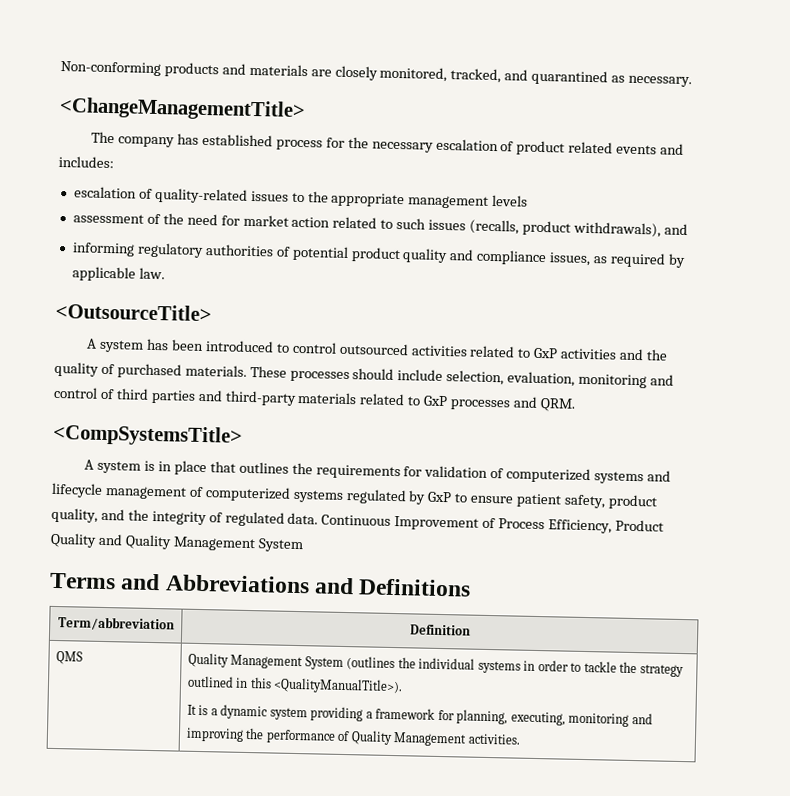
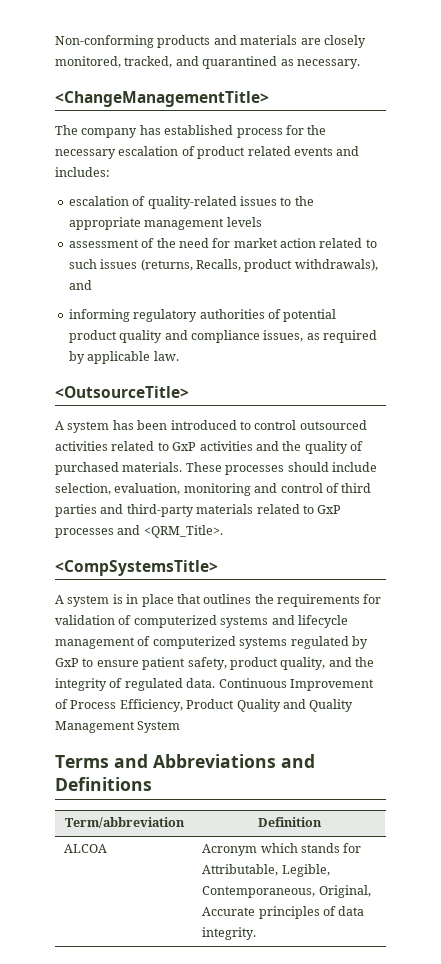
- assessment of the need for market action related to such issues (recalls, product withdrawals), and
+ assessment of the need for market action related to such issues (returns, Recalls, product withdrawals), and
- These processes should include selection, evaluation, monitoring and control of third parties and third-party materials related to GxP processes and QRM.
+ These processes should include selection, evaluation, monitoring and control of third parties and third-party materials related to GxP processes and <QRM_Title>.
- QMS | Quality Management System (outlines the individual systems in order to tackle the strategy outlined in this <QualityManualTitle>).
- It is a dynamic system providing a framework for planning, executing, monitoring and improving the performance of Quality Management activities.
+ ALCOA | Acronym which stands for Attributable, Legible, Contemporaneous, Original, Accurate principles of data integrity.

